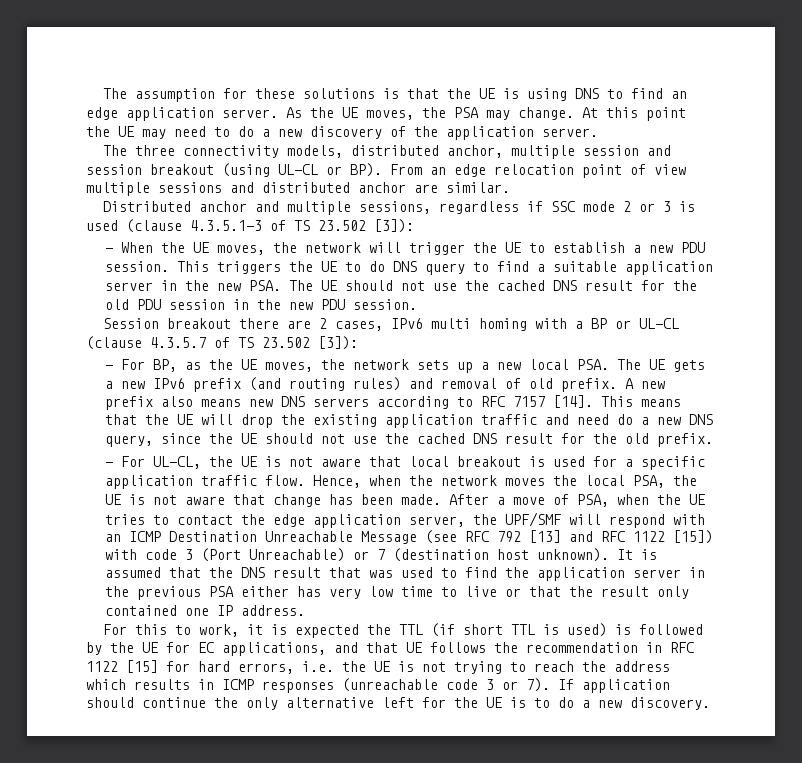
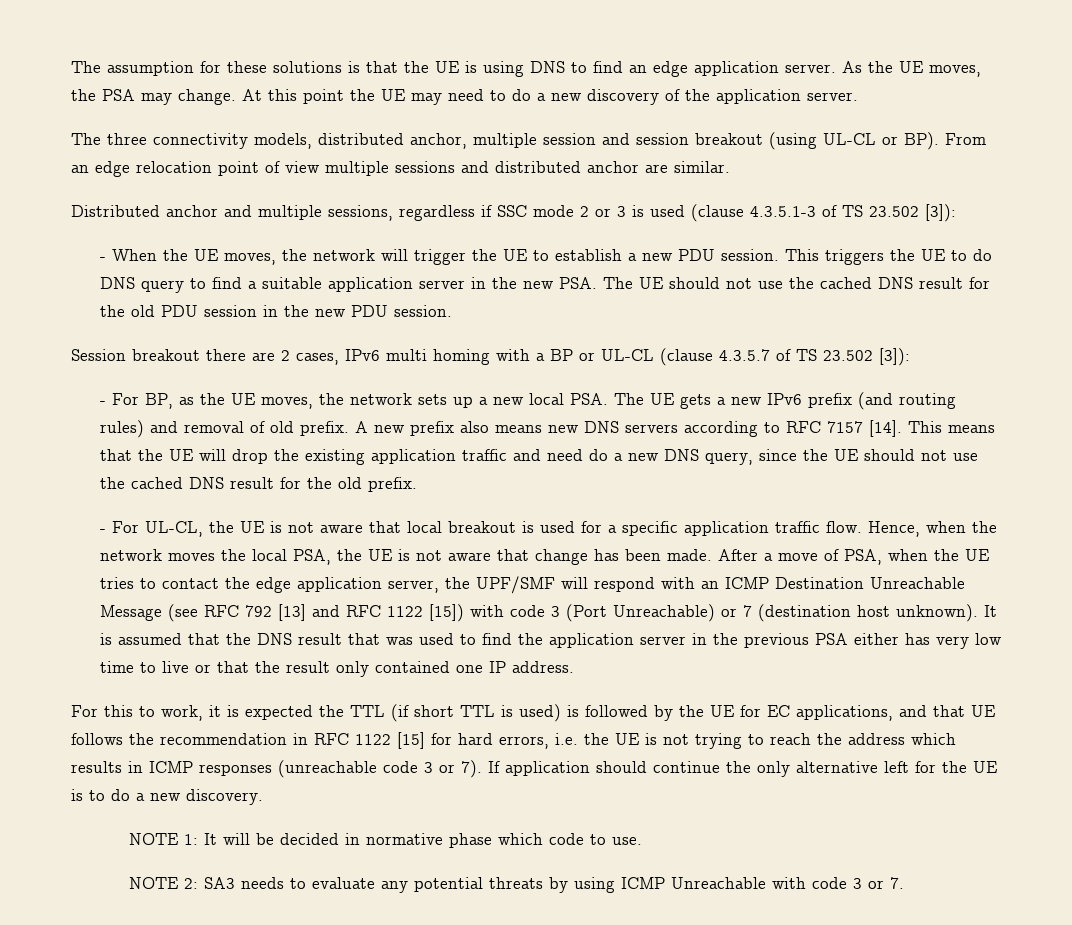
+ NOTE 1: It will be decided in normative phase which code to use.
+ NOTE 2: SA3 needs to evaluate any potential threats by using ICMP Unreachable with code 3 or 7.

